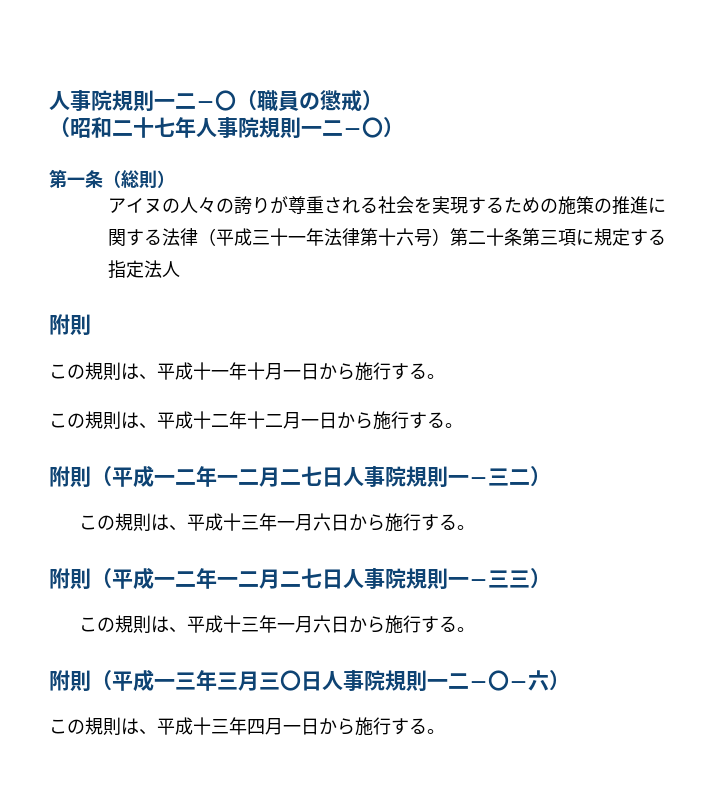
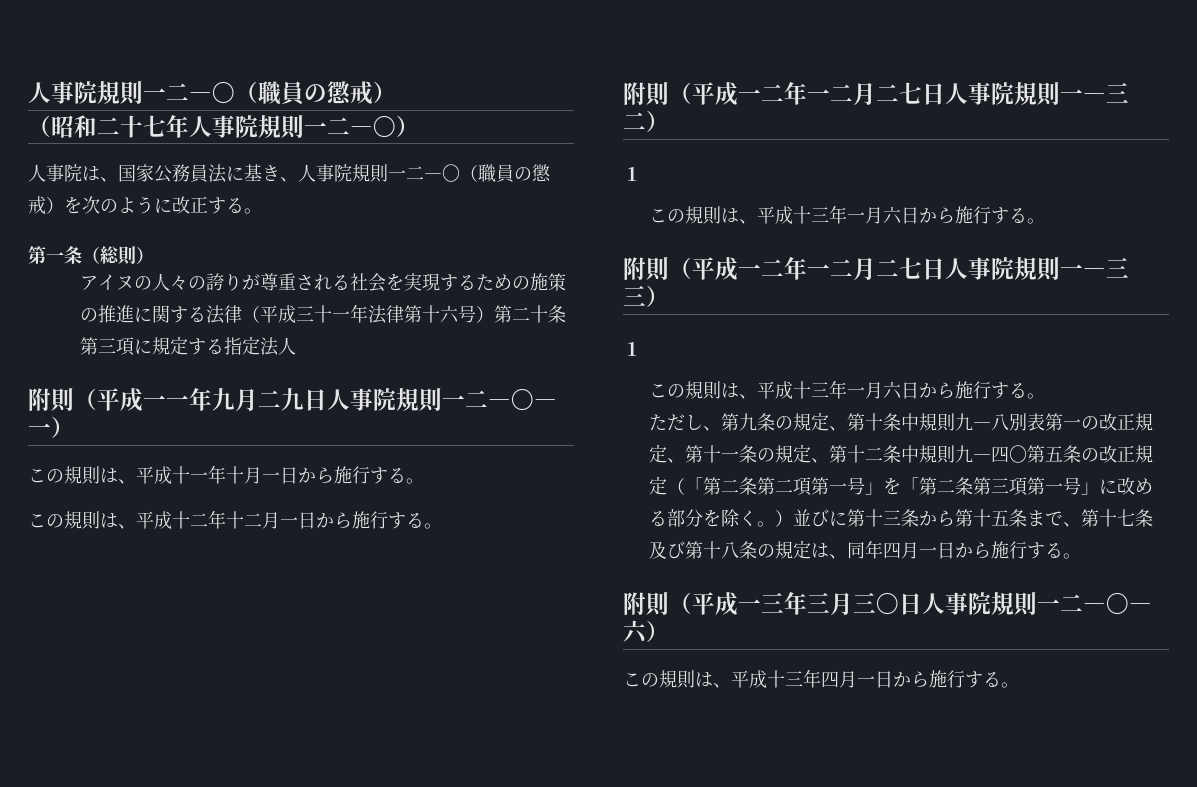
+ 人事院は、国家公務員法に基き、人事院規則一二―〇（職員の懲戒）を次のように改正する。
  アイヌの人々の誇りが尊重される社会を実現するための施策の推進に関する法律（平成三十一年法律第十六号）第二十条第三項に規定する指定法人
- 附則
+ 附則（平成一一年九月二九日人事院規則一二―〇―一）
  附則（平成一二年一二月二七日人事院規則一―三二）
+ １
  附則（平成一二年一二月二七日人事院規則一―三三）
+ １
+ ただし、第九条の規定、第十条中規則九―八別表第一の改正規定、第十一条の規定、第十二条中規則九―四〇第五条の改正規定（「第二条第二項第一号」を「第二条第三項第一号」に改める部分を除く。）並びに第十三条から第十五条まで、第十七条及び第十八条の規定は、同年四月一日から施行する。

